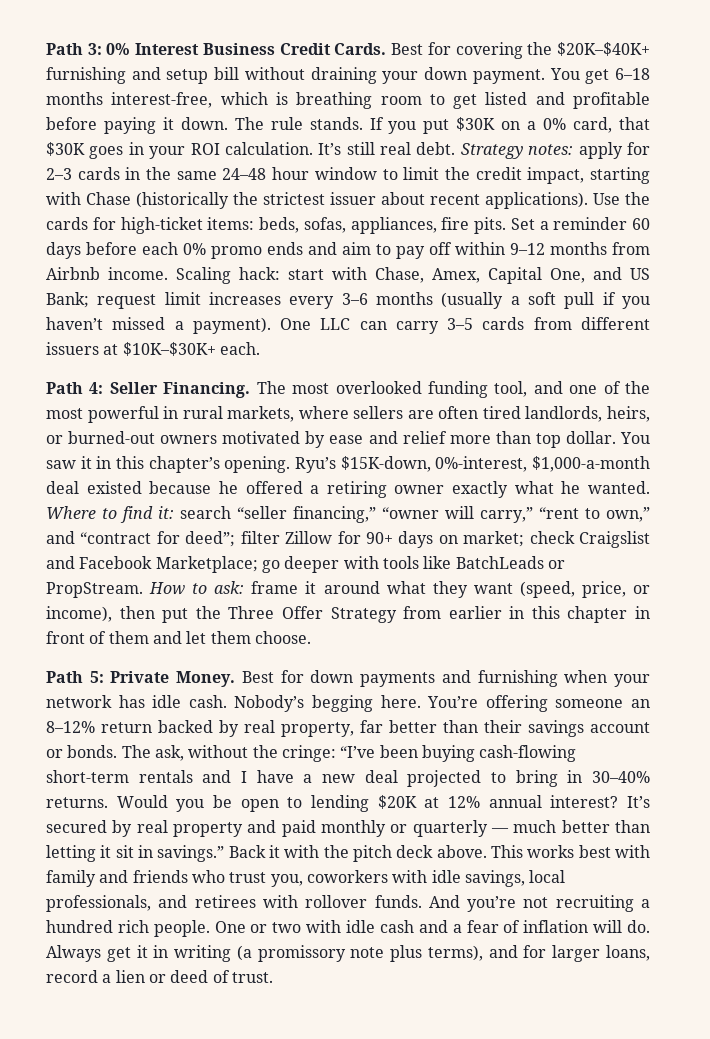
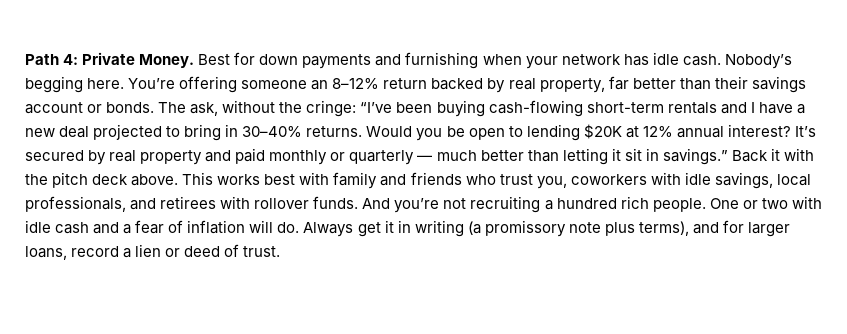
- Path 3: 0% Interest Business Credit Cards. Best for covering the $20K–$40K+ furnishing and setup bill without draining your down payment. You get 6–18 months interest-free, which is breathing room to get listed and profitable before paying it down. The rule stands. If you put $30K on a 0% card, that $30K goes in your ROI calculation. It’s still real debt. Strategy notes: apply for 2–3 cards in the same 24–48 hour window to limit the credit impact, starting with Chase (historically the strictest issuer about recent applications). Use the cards for high-ticket items: beds, sofas, appliances, fire pits. Set a reminder 60 days before each 0% promo ends and aim to pay off within 9–12 months from Airbnb income. Scaling hack: start with Chase, Amex, Capital One, and US Bank; request limit increases every 3–6 months (usually a soft pull if you haven’t missed a payment). One LLC can carry 3–5 cards from different issuers at $10K–$30K+ each.
- Path 4: Seller Financing. The most overlooked funding tool, and one of the most powerful in rural markets, where sellers are often tired landlords, heirs, or burned-out owners motivated by ease and relief more than top dollar. You saw it in this chapter’s opening. Ryu’s $15K-down, 0%-interest, $1,000-a-month deal existed because he offered a retiring owner exactly what he wanted. Where to find it: search “seller financing,” “owner will carry,” “rent to own,” and “contract for deed”; filter Zillow for 90+ days on market; check Craigslist and Facebook Marketplace; go deeper with tools like BatchLeads or PropStream. How to ask: frame it around what they want (speed, price, or income), then put the Three Offer Strategy from earlier in this chapter in front of them and let them choose.
- Path 5: Private Money.
+ Path 4: Private Money.

